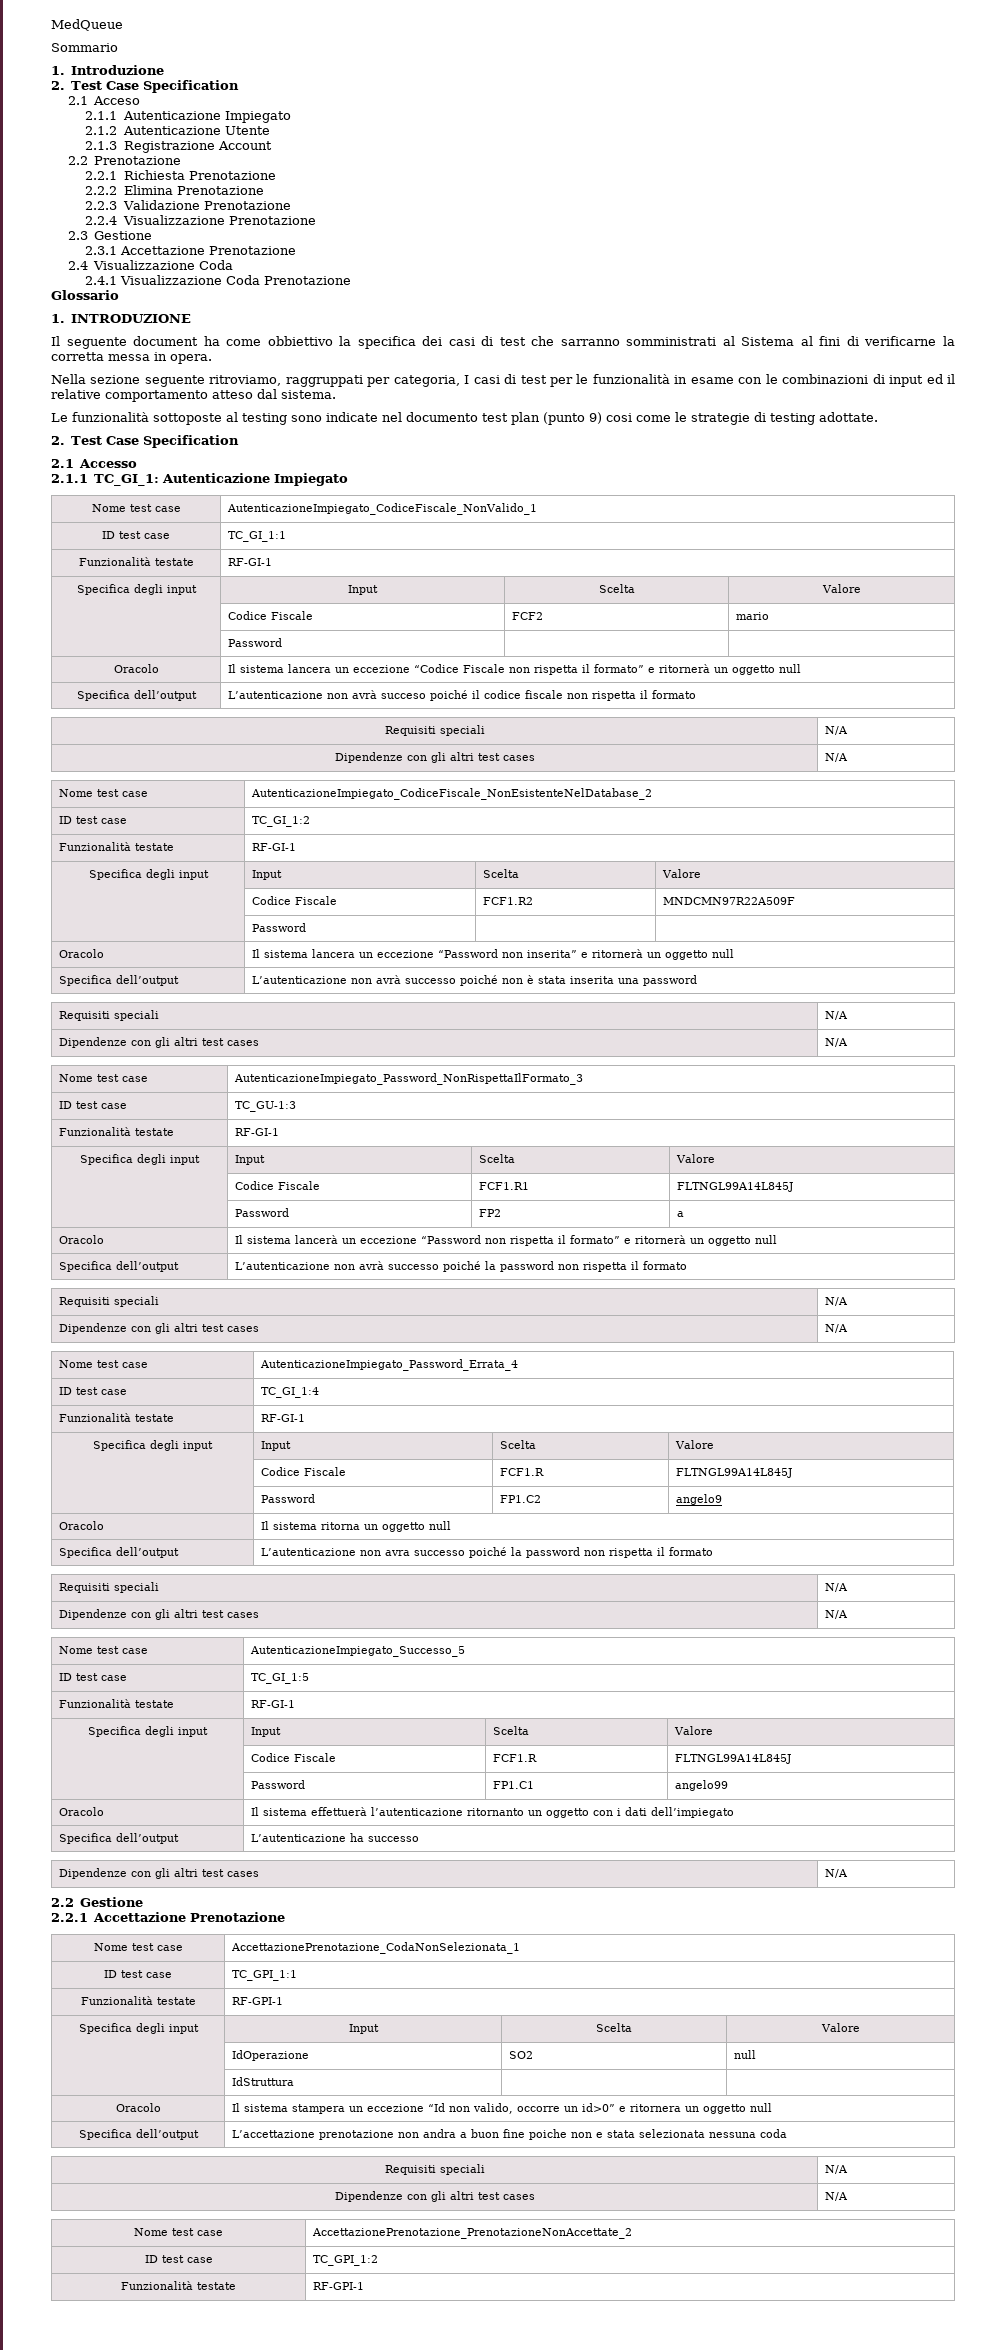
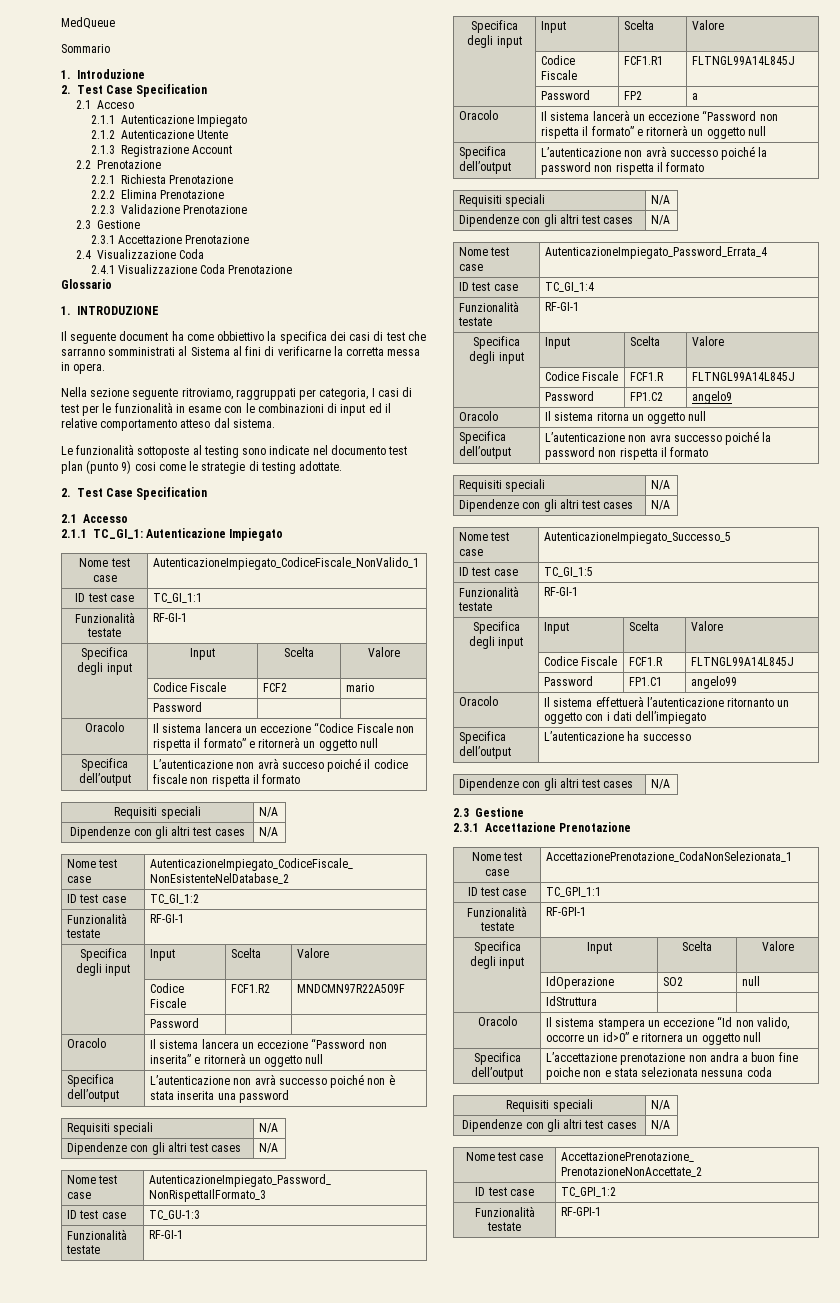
- 2.2.4 Visualizzazione Prenotazione
  Specifica dell’output | L’autenticazione ha successo
  Dipendenze con gli altri test cases | N/A
- 2.2 Gestione
- 2.2.1 Accettazione Prenotazione
+ 2.3 Gestione
+ 2.3.1 Accettazione Prenotazione

